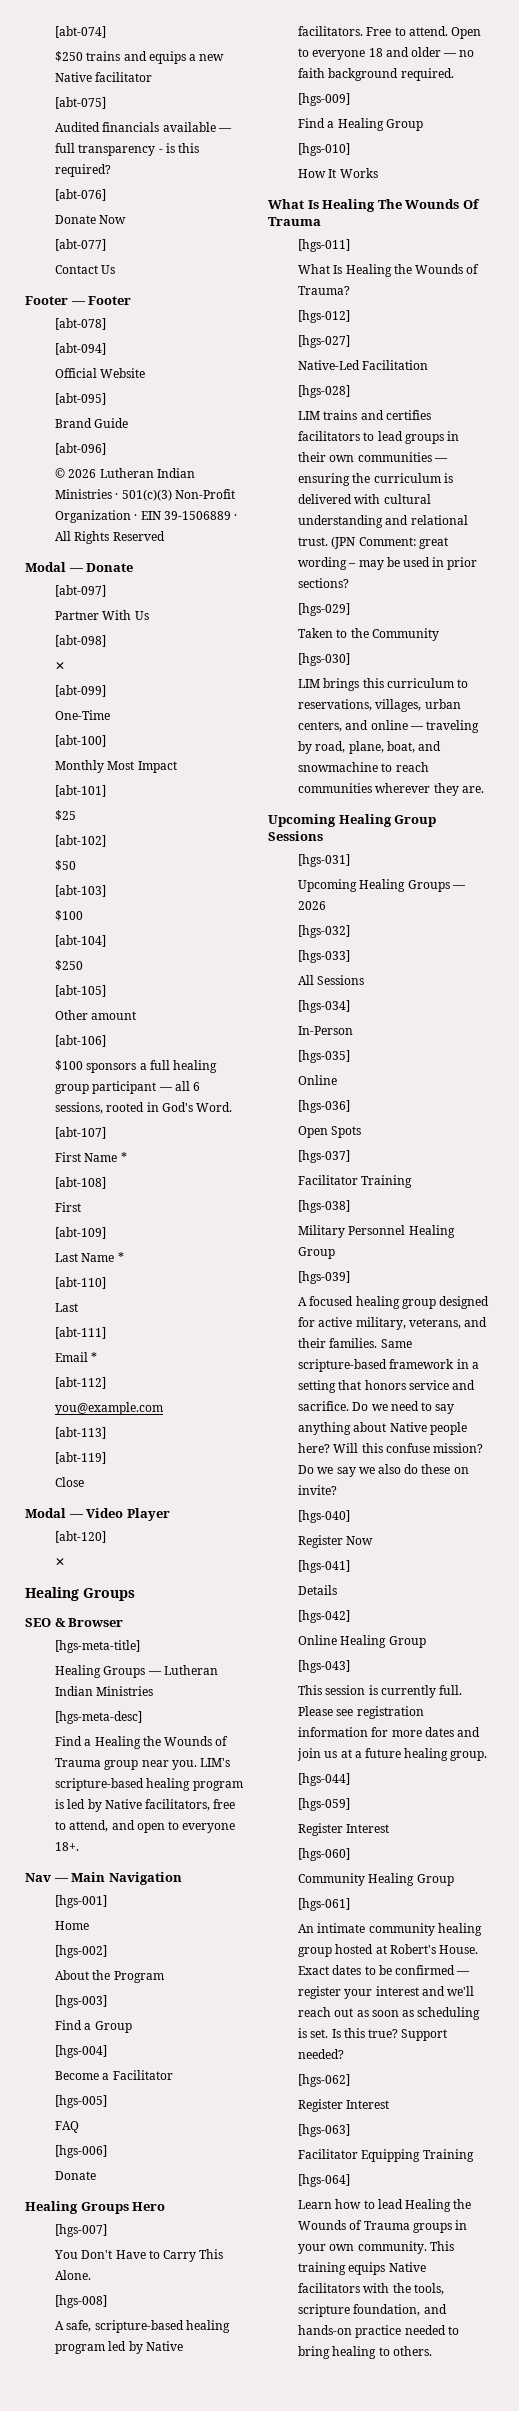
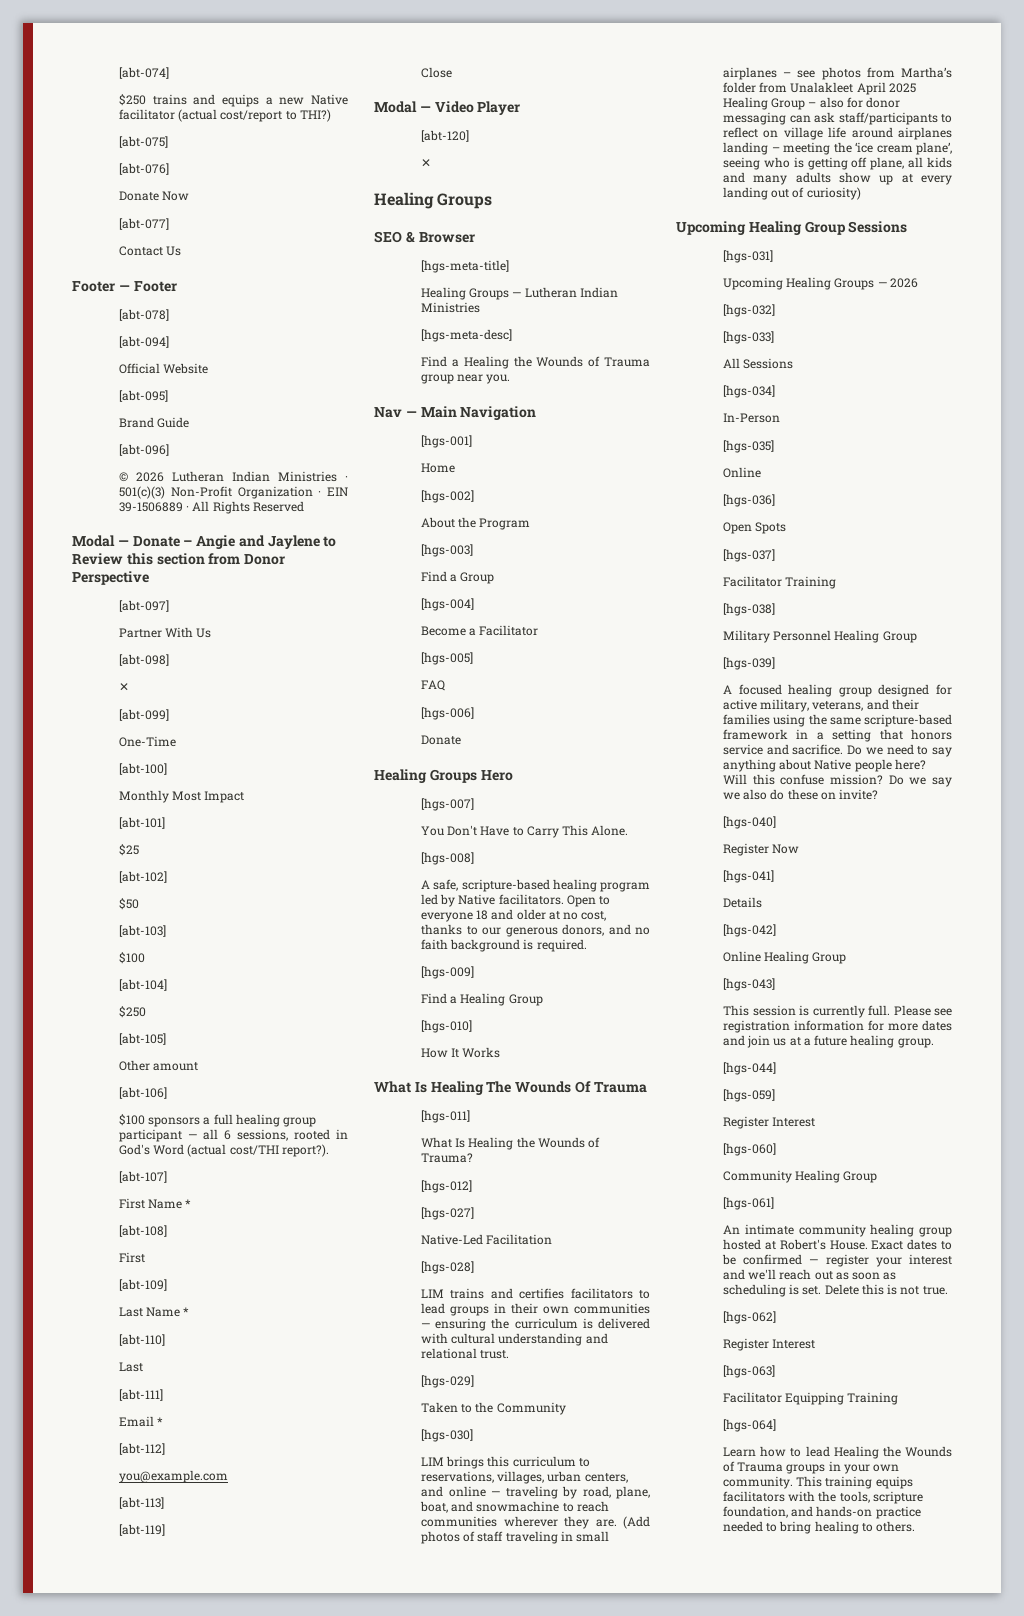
- $250 trains and equips a new Native facilitator
+ $250 trains and equips a new Native facilitator (actual cost/report to THI?)
  [abt-075]
- Audited financials available — full transparency - is this required?
- Modal — Donate
+ Modal — Donate – Angie and Jaylene to Review this section from Donor Perspective
- $100 sponsors a full healing group participant — all 6 sessions, rooted in God's Word.
+ $100 sponsors a full healing group participant — all 6 sessions, rooted in God's Word (actual cost/THI report?).
- LIM's scripture-based healing program is led by Native facilitators, free to attend, and open to everyone 18+.
- Free to attend.
- Open to everyone 18 and older — no faith background required.
+ Open to everyone 18 and older at no cost, thanks to our generous donors, and no faith background is required.
- (JPN Comment: great wording – may be used in prior sections?
+ (Add photos of staff traveling in small airplanes – see photos from Martha’s folder from Unalakleet April 2025 Healing Group – also for donor messaging can ask staff/participants to reflect on village life around airplanes landing – meeting the ‘ice cream plane’, seeing who is getting off plane, all kids and many adults show up at every landing out of curiosity)
- A focused healing group designed for active military, veterans, and their families. Same scripture-based framework in a setting that honors service and sacrifice.
+ A focused healing group designed for active military, veterans, and their families using the same scripture-based framework in a setting that honors service and sacrifice.
- Is this true? Support needed?
+ Delete this is not true.
- This training equips Native facilitators with the tools, scripture foundation, and hands-on practice needed to bring healing to others.
+ This training equips facilitators with the tools, scripture foundation, and hands-on practice needed to bring healing to others.

